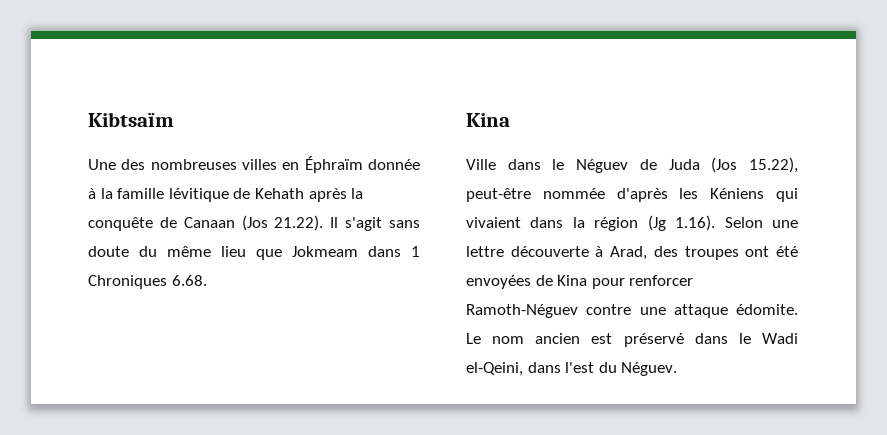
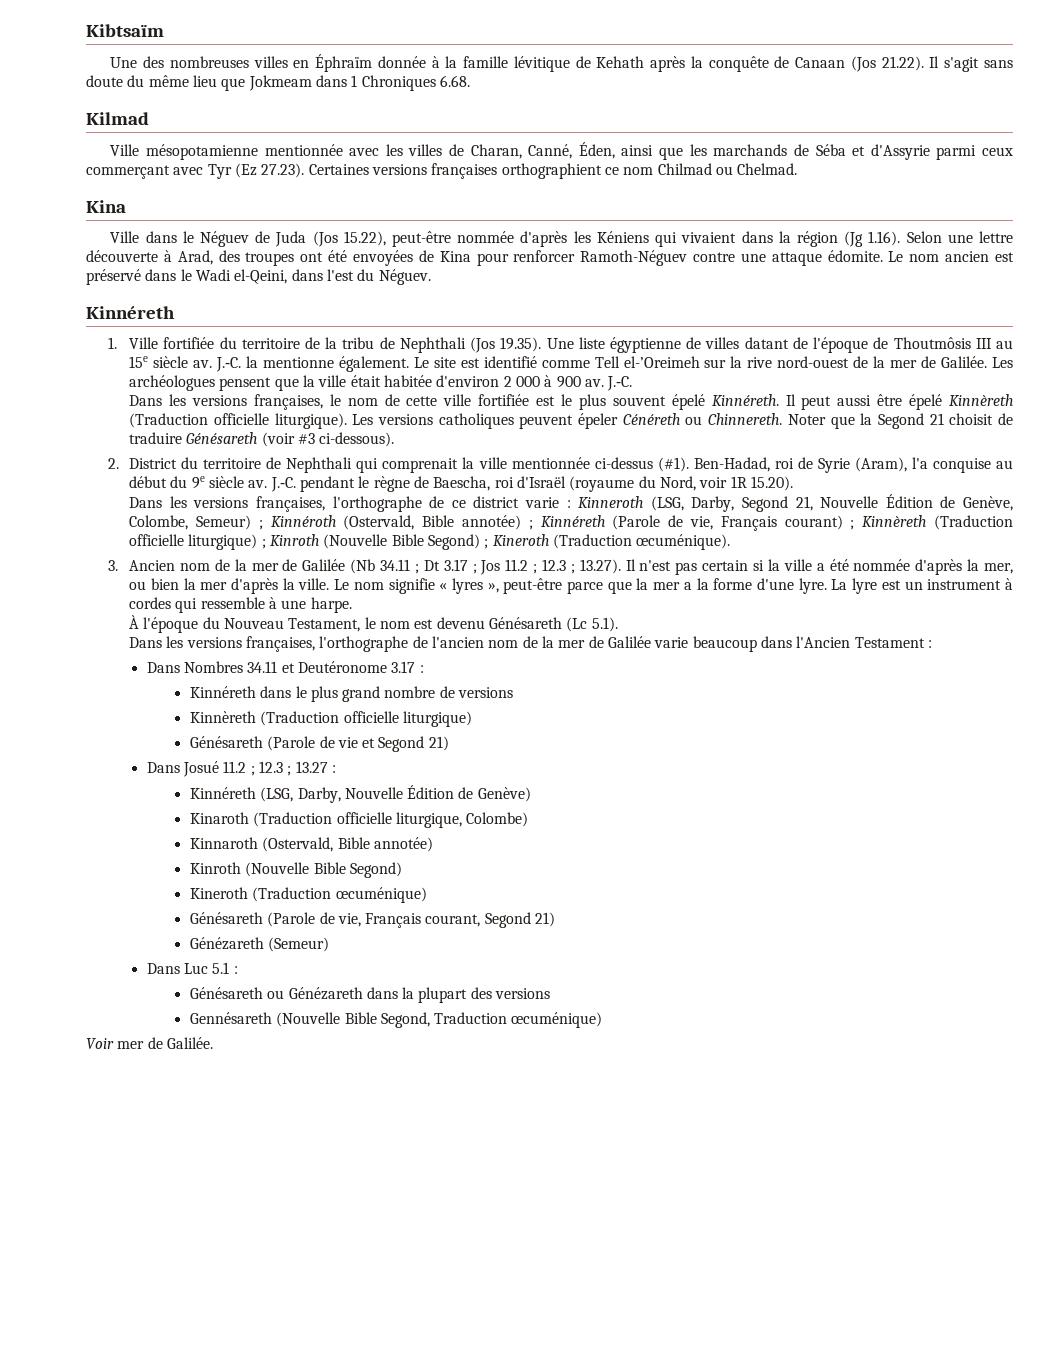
+ Kilmad
+ Ville mésopotamienne mentionnée avec les villes de Charan, Canné, Éden, ainsi que les marchands de Séba et d'Assyrie parmi ceux commerçant avec Tyr (Ez 27.23). Certaines versions françaises orthographient ce nom Chilmad ou Chelmad.
  Le nom ancien est préservé dans le Wadi el-Qeini, dans l'est du Néguev.
+ Kinnéreth
+ 1. Ville fortifiée du territoire de la tribu de Nephthali (Jos 19.35). Une liste égyptienne de villes datant de l'époque de Thoutmôsis III au 15e siècle av. J.‑C. la mentionne également. Le site est identifié comme Tell el-’Oreimeh sur la rive nord-ouest de la mer de Galilée. Les archéologues pensent que la ville était habitée d'environ 2 000 à 900 av. J.‑C.
+ Dans les versions françaises, le nom de cette ville fortifiée est le plus souvent épelé Kinnéreth. Il peut aussi être épelé Kinnèreth (Traduction officielle liturgique). Les versions catholiques peuvent épeler Cénéreth ou Chinnereth. Noter que la Segond 21 choisit de traduire Génésareth (voir #3 ci-dessous).
+ 2. District du territoire de Nephthali qui comprenait la ville mentionnée ci-dessus (#1). Ben-Hadad, roi de Syrie (Aram), l'a conquise au début du 9e siècle av. J.‑C. pendant le règne de Baescha, roi d'Israël (royaume du Nord, voir 1R 15.20).
+ Dans les versions françaises, l'orthographe de ce district varie : Kinneroth (LSG, Darby, Segond 21, Nouvelle Édition de Genève, Colombe, Semeur) ; Kinnéroth (Ostervald, Bible annotée) ; Kinnéreth (Parole de vie, Français courant) ; Kinnèreth (Traduction officielle liturgique) ; Kinroth (Nouvelle Bible Segond) ; Kineroth (Traduction œcuménique).
+ 3. Ancien nom de la mer de Galilée (Nb 34.11 ; Dt 3.17 ; Jos 11.2 ; 12.3 ; 13.27). Il n'est pas certain si la ville a été nommée d'après la mer, ou bien la mer d'après la ville. Le nom signifie « lyres », peut-être parce que la mer a la forme d'une lyre. La lyre est un instrument à cordes qui ressemble à une harpe.
+ À l'époque du Nouveau Testament, le nom est devenu Génésareth (Lc 5.1).
+ Dans les versions françaises, l'orthographe de l'ancien nom de la mer de Galilée varie beaucoup dans l'Ancien Testament :
+ Dans Nombres 34.11 et Deutéronome 3.17 :
+ Kinnéreth dans le plus grand nombre de versions
+ Kinnèreth (Traduction officielle liturgique)
+ Génésareth (Parole de vie et Segond 21)
+ Dans Josué 11.2 ; 12.3 ; 13.27 :
+ Kinnéreth (LSG, Darby, Nouvelle Édition de Genève)
+ Kinaroth (Traduction officielle liturgique, Colombe)
+ Kinnaroth (Ostervald, Bible annotée)
+ Kinroth (Nouvelle Bible Segond)
+ Kineroth (Traduction œcuménique)
+ Génésareth (Parole de vie, Français courant, Segond 21)
+ Génézareth (Semeur)
+ Dans Luc 5.1 :
+ Génésareth ou Génézareth dans la plupart des versions
+ Gennésareth (Nouvelle Bible Segond, Traduction œcuménique)
+ Voir mer de Galilée.

